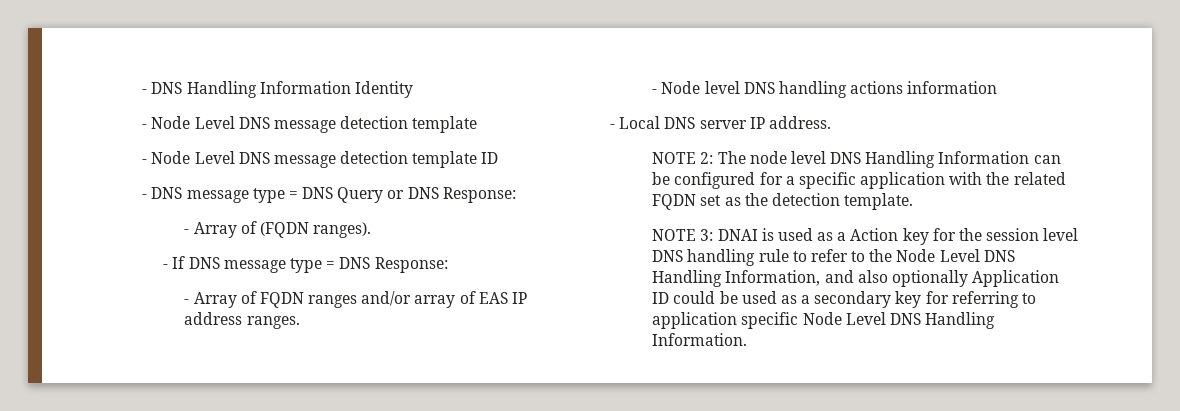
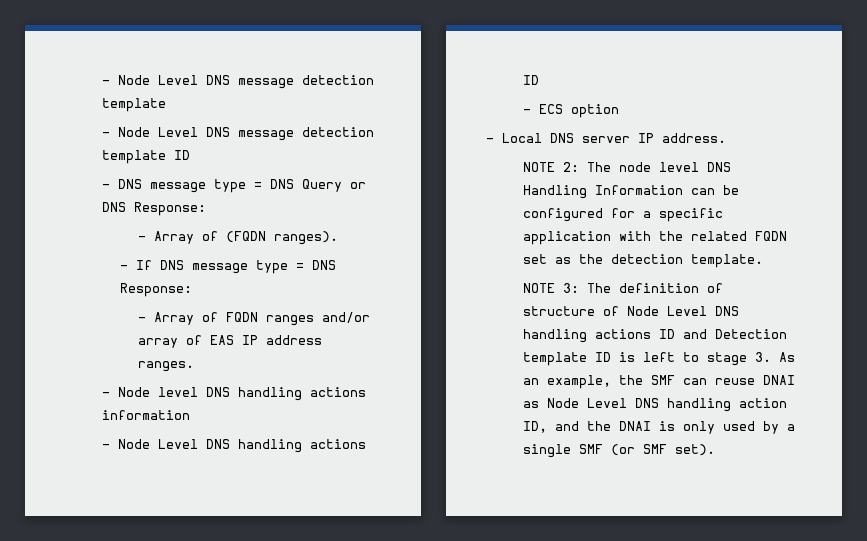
- - DNS Handling Information Identity
+ - Node Level DNS handling actions ID
+ - ECS option
- NOTE 3: DNAI is used as a Action key for the session level DNS handling rule to refer to the Node Level DNS Handling Information, and also optionally Application ID could be used as a secondary key for referring to application specific Node Level DNS Handling Information.
+ NOTE 3: The definition of structure of Node Level DNS handling actions ID and Detection template ID is left to stage 3. As an example, the SMF can reuse DNAI as Node Level DNS handling action ID, and the DNAI is only used by a single SMF (or SMF set).

